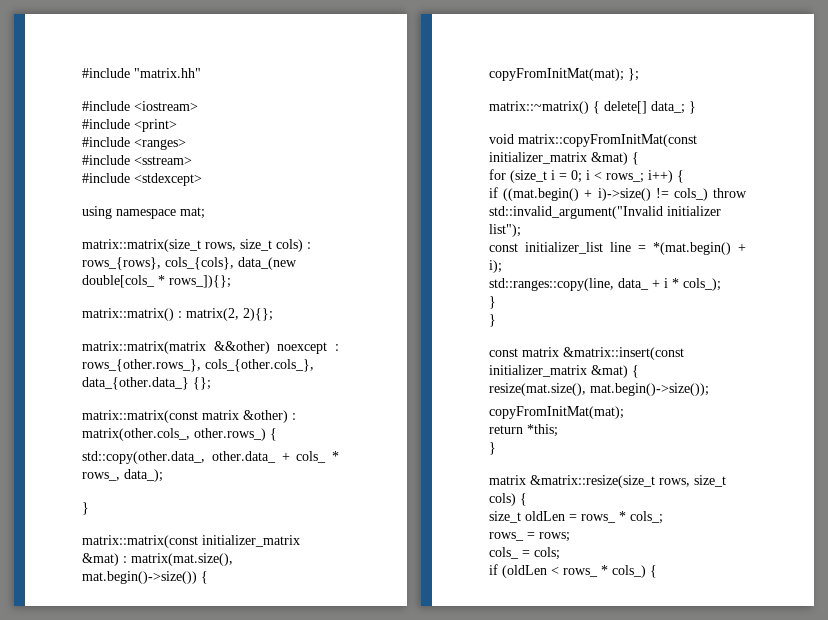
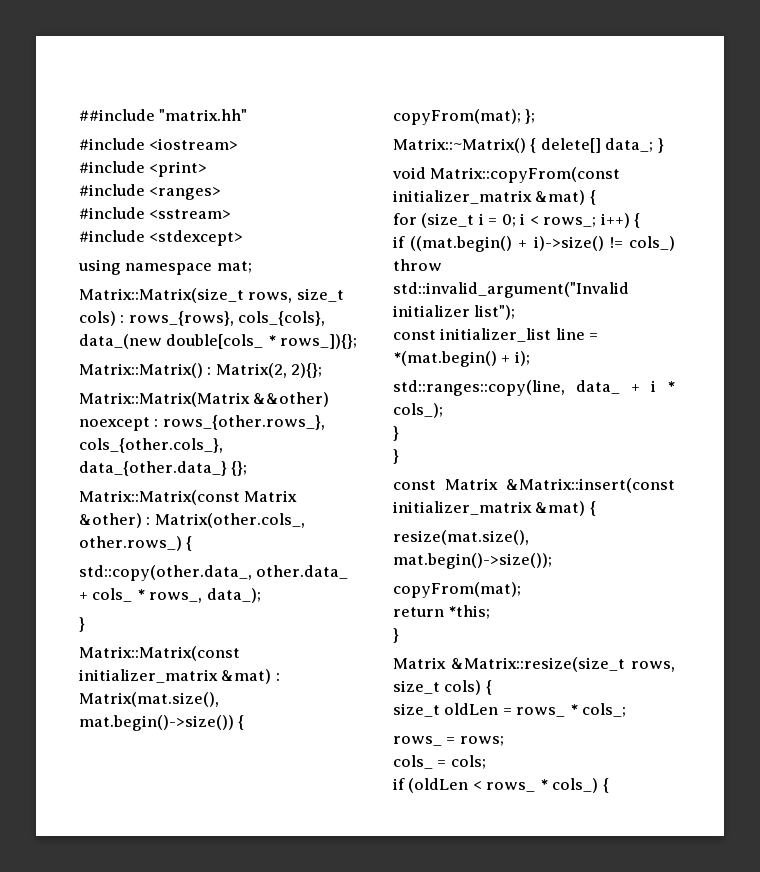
- #include "matrix.hh"
+ ##include "matrix.hh"
- matrix::matrix(size_t rows, size_t cols) : rows_{rows}, cols_{cols}, data_(new double[cols_ * rows_]){};
+ Matrix::Matrix(size_t rows, size_t cols) : rows_{rows}, cols_{cols}, data_(new double[cols_ * rows_]){};
- matrix::matrix() : matrix(2, 2){};
+ Matrix::Matrix() : Matrix(2, 2){};
- matrix::matrix(matrix &&other) noexcept : rows_{other.rows_}, cols_{other.cols_}, data_{other.data_} {};
+ Matrix::Matrix(Matrix &&other) noexcept : rows_{other.rows_}, cols_{other.cols_}, data_{other.data_} {};
- matrix::matrix(const matrix &other) : matrix(other.cols_, other.rows_) {
+ Matrix::Matrix(const Matrix &other) : Matrix(other.cols_, other.rows_) {
- matrix::matrix(const initializer_matrix &mat) : matrix(mat.size(), mat.begin()->size()) { copyFromInitMat(mat); };
+ Matrix::Matrix(const initializer_matrix &mat) : Matrix(mat.size(), mat.begin()->size()) { copyFrom(mat); };
- matrix::~matrix() { delete[] data_; }
+ Matrix::~Matrix() { delete[] data_; }
- void matrix::copyFromInitMat(const initializer_matrix &mat) {
+ void Matrix::copyFrom(const initializer_matrix &mat) {
- const matrix &matrix::insert(const initializer_matrix &mat) {
+ const Matrix &Matrix::insert(const initializer_matrix &mat) {
  resize(mat.size(), mat.begin()->size());
- copyFromInitMat(mat);
+ copyFrom(mat);
- matrix &matrix::resize(size_t rows, size_t cols) {
+ Matrix &Matrix::resize(size_t rows, size_t cols) {

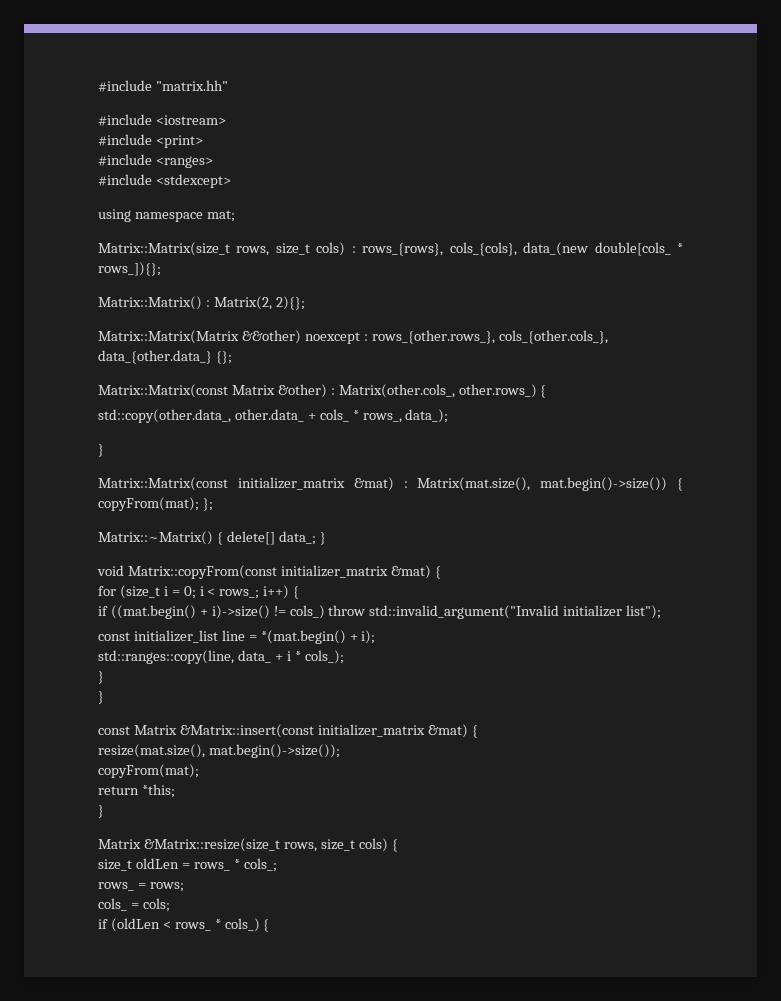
- ##include "matrix.hh"
+ #include "matrix.hh"
- #include <sstream>

